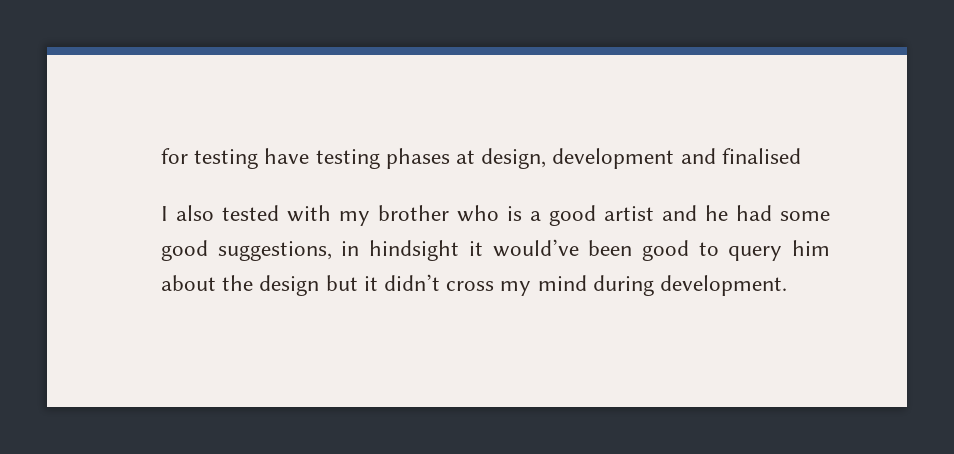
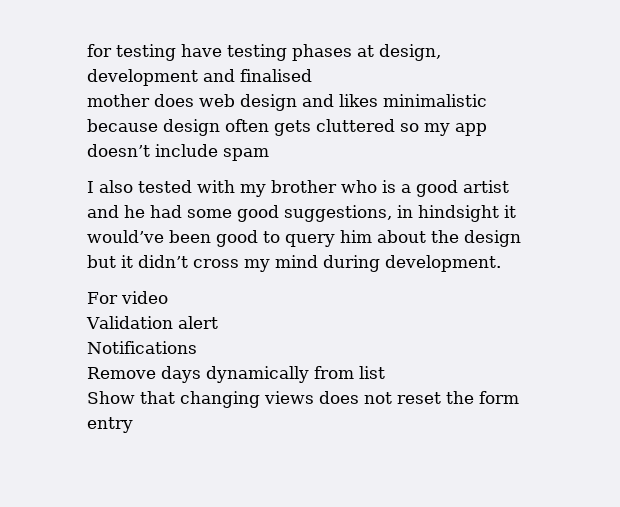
+ mother does web design and likes minimalistic because design often gets cluttered so my app doesn’t include spam
+ For video
+ Validation alert
+ Notifications
+ Remove days dynamically from list
+ Show that changing views does not reset the form entry

